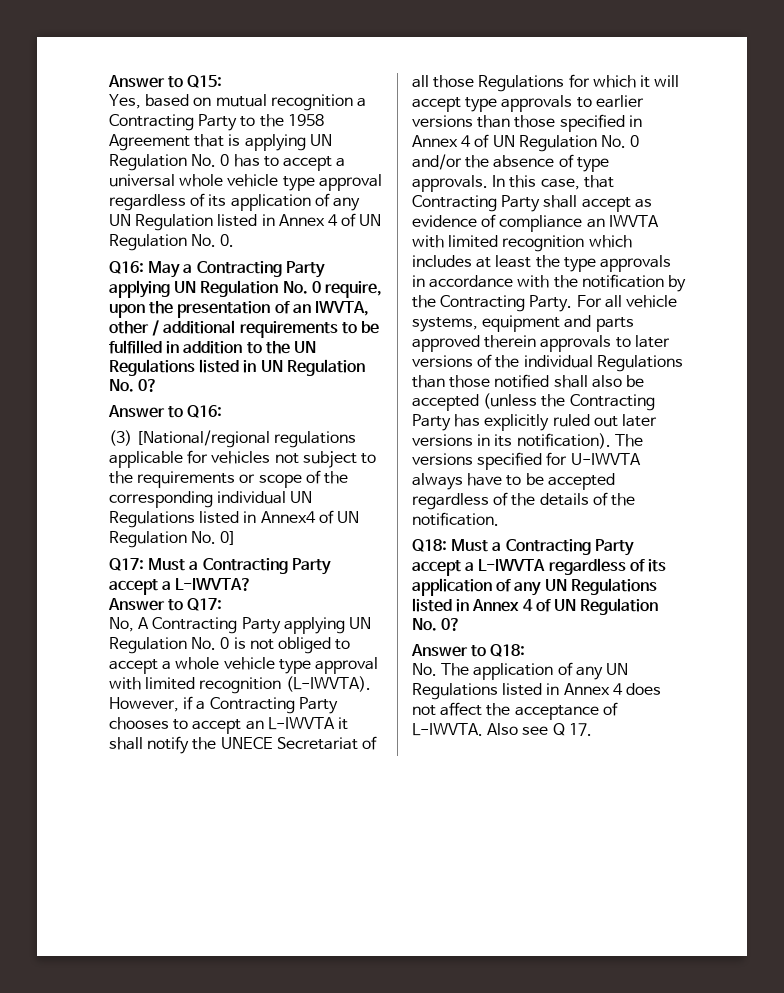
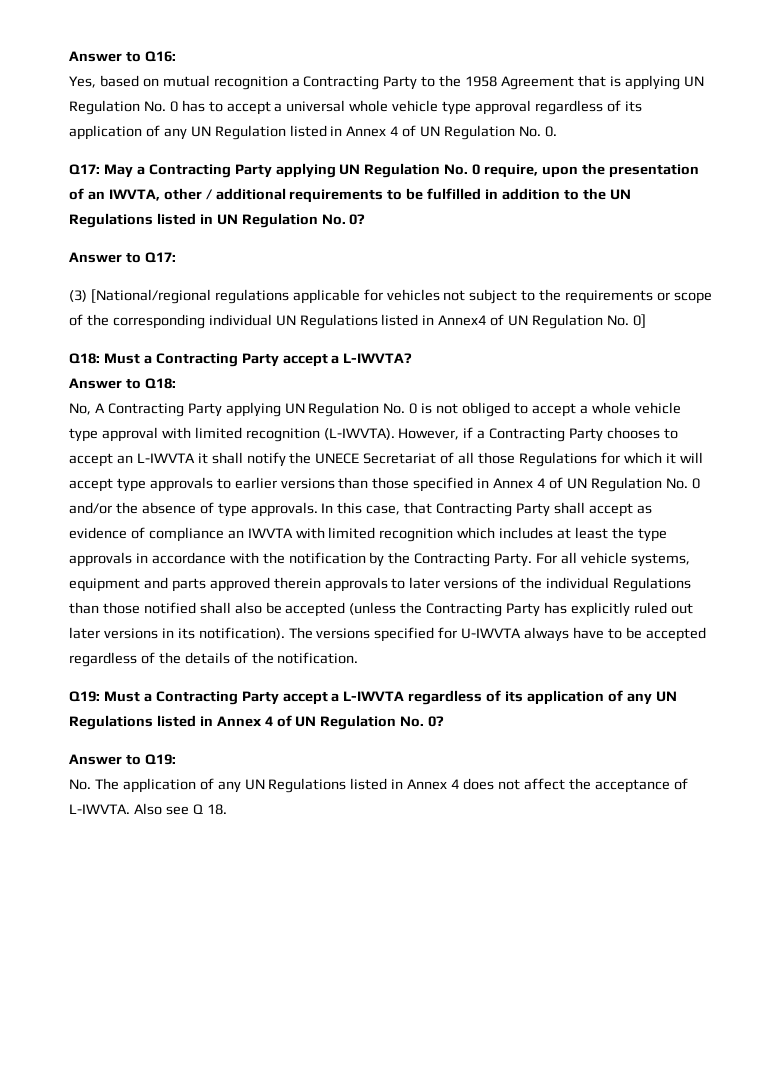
- Answer to Q15:
+ Answer to Q16:
- Q16: May a Contracting Party applying UN Regulation No. 0 require, upon the presentation of an IWVTA, other / additional requirements to be fulfilled in addition to the UN Regulations listed in UN Regulation No. 0?
+ Q17: May a Contracting Party applying UN Regulation No. 0 require, upon the presentation of an IWVTA, other / additional requirements to be fulfilled in addition to the UN Regulations listed in UN Regulation No. 0?
- Answer to Q16:
+ Answer to Q17:
- Q17: Must a Contracting Party accept a L-IWVTA?
+ Q18: Must a Contracting Party accept a L-IWVTA?
- Answer to Q17:
+ Answer to Q18:
- Q18: Must a Contracting Party accept a L-IWVTA regardless of its application of any UN Regulations listed in Annex 4 of UN Regulation No. 0?
+ Q19: Must a Contracting Party accept a L-IWVTA regardless of its application of any UN Regulations listed in Annex 4 of UN Regulation No. 0?
- Answer to Q18:
+ Answer to Q19:
- Also see Q 17.
+ Also see Q 18.

